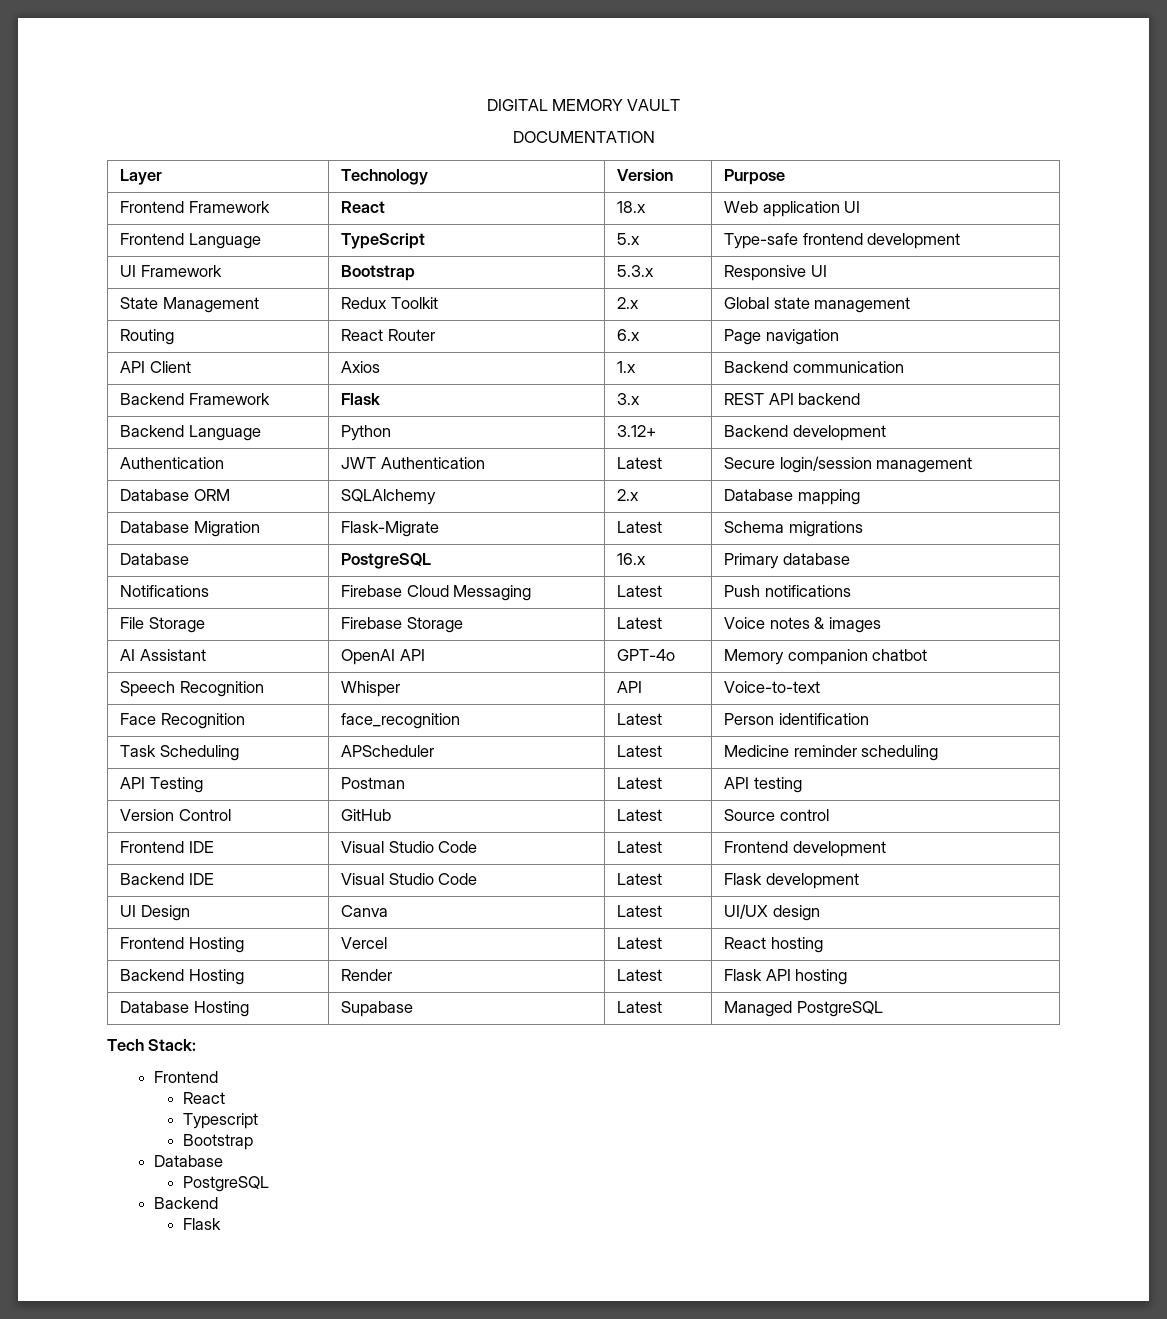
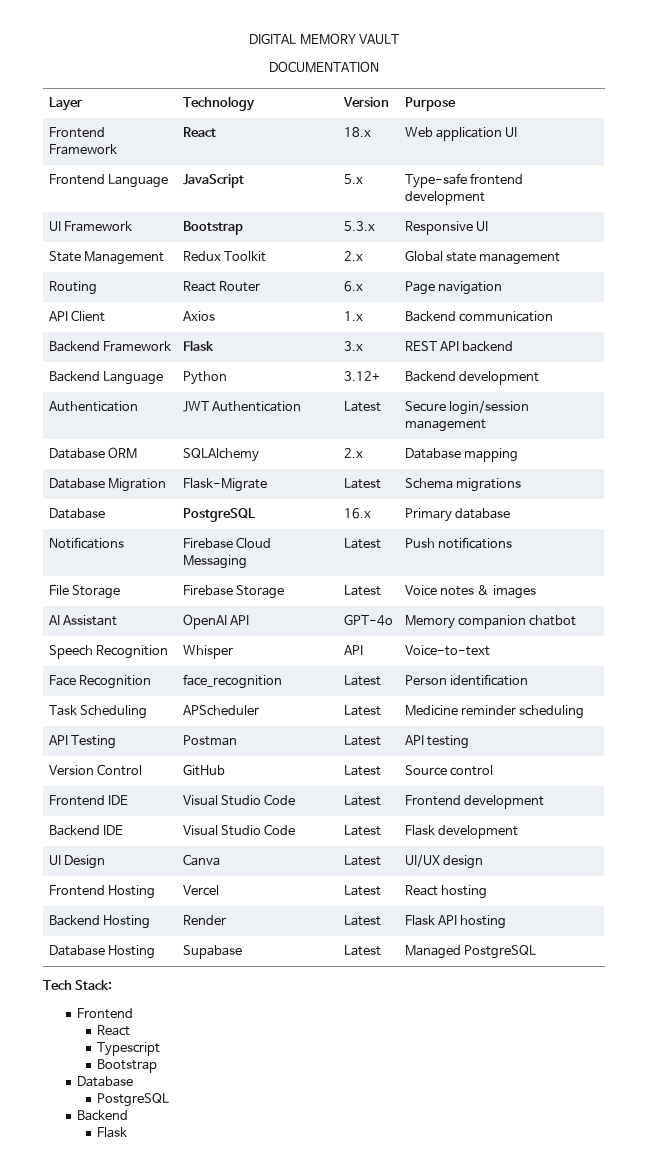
- Frontend Language | TypeScript | 5.x | Type-safe frontend development
+ Frontend Language | JavaScript | 5.x | Type-safe frontend development

